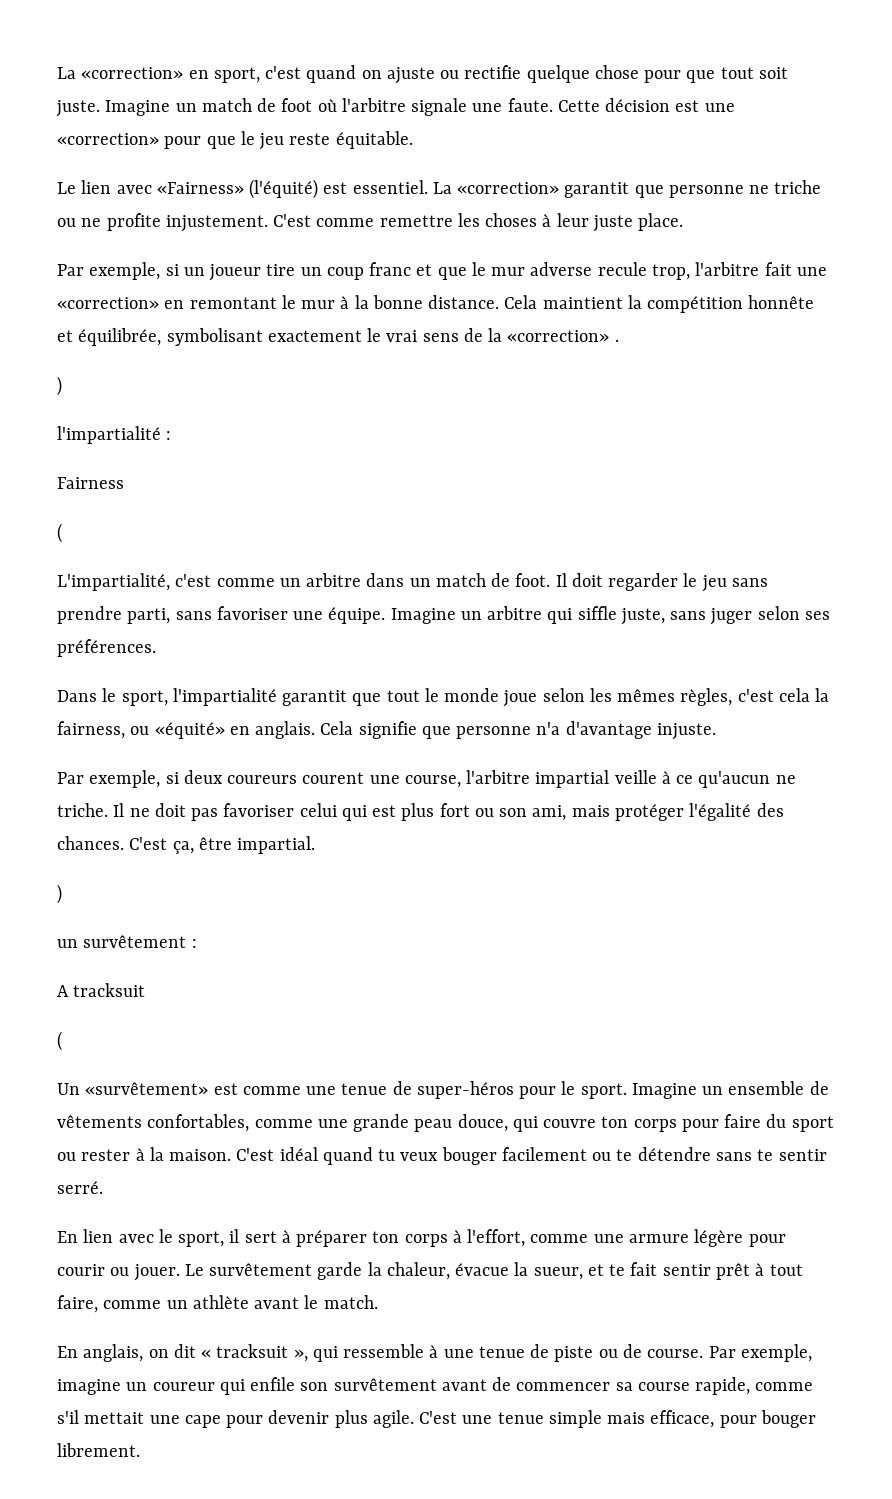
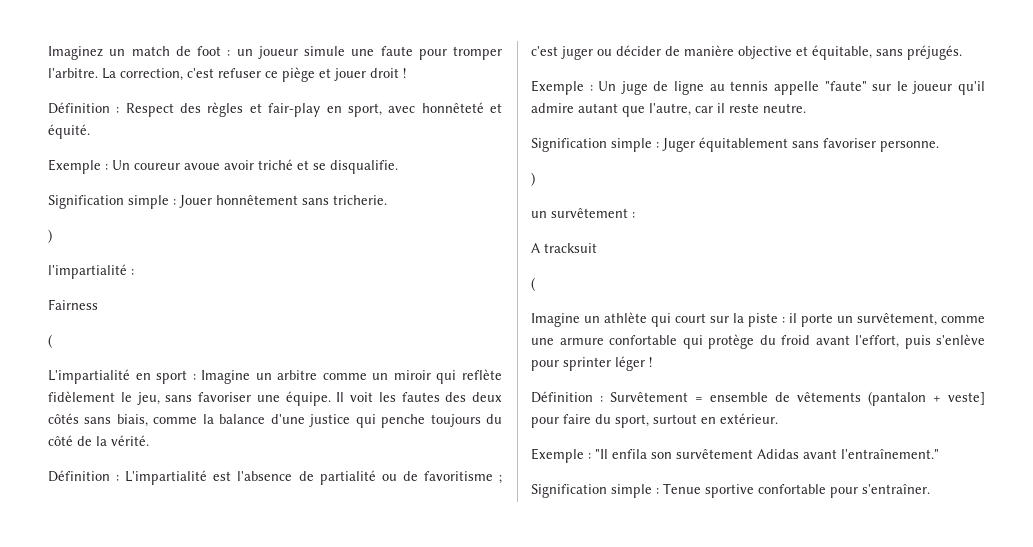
- La «correction» en sport, c'est quand on ajuste ou rectifie quelque chose pour que tout soit juste. Imagine un match de foot où l'arbitre signale une faute. Cette décision est une «correction» pour que le jeu reste équitable.
- Le lien avec «Fairness» (l'équité) est essentiel. La «correction» garantit que personne ne triche ou ne profite injustement. C'est comme remettre les choses à leur juste place.
- Par exemple, si un joueur tire un coup franc et que le mur adverse recule trop, l'arbitre fait une «correction» en remontant le mur à la bonne distance. Cela maintient la compétition honnête et équilibrée, symbolisant exactement le vrai sens de la «correction» .
+ Imaginez un match de foot : un joueur simule une faute pour tromper l'arbitre. La correction, c'est refuser ce piège et jouer droit !
+ Définition : Respect des règles et fair-play en sport, avec honnêteté et équité.
+ Exemple : Un coureur avoue avoir triché et se disqualifie.
+ Signification simple : Jouer honnêtement sans tricherie.
- L'impartialité, c'est comme un arbitre dans un match de foot. Il doit regarder le jeu sans prendre parti, sans favoriser une équipe. Imagine un arbitre qui siffle juste, sans juger selon ses préférences.
- Dans le sport, l'impartialité garantit que tout le monde joue selon les mêmes règles, c'est cela la fairness, ou «équité» en anglais. Cela signifie que personne n'a d'avantage injuste.
- Par exemple, si deux coureurs courent une course, l'arbitre impartial veille à ce qu'aucun ne triche. Il ne doit pas favoriser celui qui est plus fort ou son ami, mais protéger l'égalité des chances. C'est ça, être impartial.
+ L'impartialité en sport : Imagine un arbitre comme un miroir qui reflète fidèlement le jeu, sans favoriser une équipe. Il voit les fautes des deux côtés sans biais, comme la balance d'une justice qui penche toujours du côté de la vérité.
+ Définition : L'impartialité est l'absence de partialité ou de favoritisme ; c'est juger ou décider de manière objective et équitable, sans préjugés.
+ Exemple : Un juge de ligne au tennis appelle "faute" sur le joueur qu'il admire autant que l'autre, car il reste neutre.
+ Signification simple : Juger équitablement sans favoriser personne.
- Un «survêtement» est comme une tenue de super-héros pour le sport. Imagine un ensemble de vêtements confortables, comme une grande peau douce, qui couvre ton corps pour faire du sport ou rester à la maison. C'est idéal quand tu veux bouger facilement ou te détendre sans te sentir serré.
- En lien avec le sport, il sert à préparer ton corps à l'effort, comme une armure légère pour courir ou jouer. Le survêtement garde la chaleur, évacue la sueur, et te fait sentir prêt à tout faire, comme un athlète avant le match.
- En anglais, on dit « tracksuit », qui ressemble à une tenue de piste ou de course. Par exemple, imagine un coureur qui enfile son survêtement avant de commencer sa course rapide, comme s'il mettait une cape pour devenir plus agile. C'est une tenue simple mais efficace, pour bouger librement.
+ Imagine un athlète qui court sur la piste : il porte un survêtement, comme une armure confortable qui protège du froid avant l'effort, puis s'enlève pour sprinter léger !
+ Définition : Survêtement = ensemble de vêtements (pantalon + veste] pour faire du sport, surtout en extérieur.
+ Exemple : "Il enfila son survêtement Adidas avant l'entraînement."
+ Signification simple : Tenue sportive confortable pour s'entraîner.

